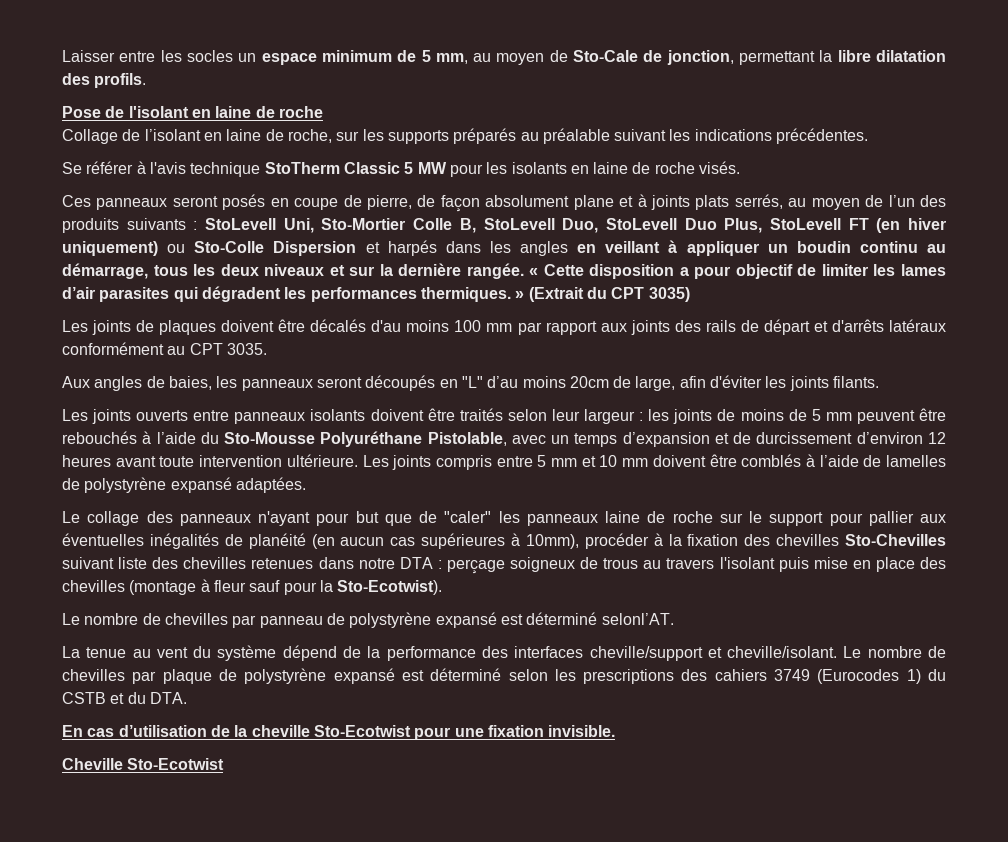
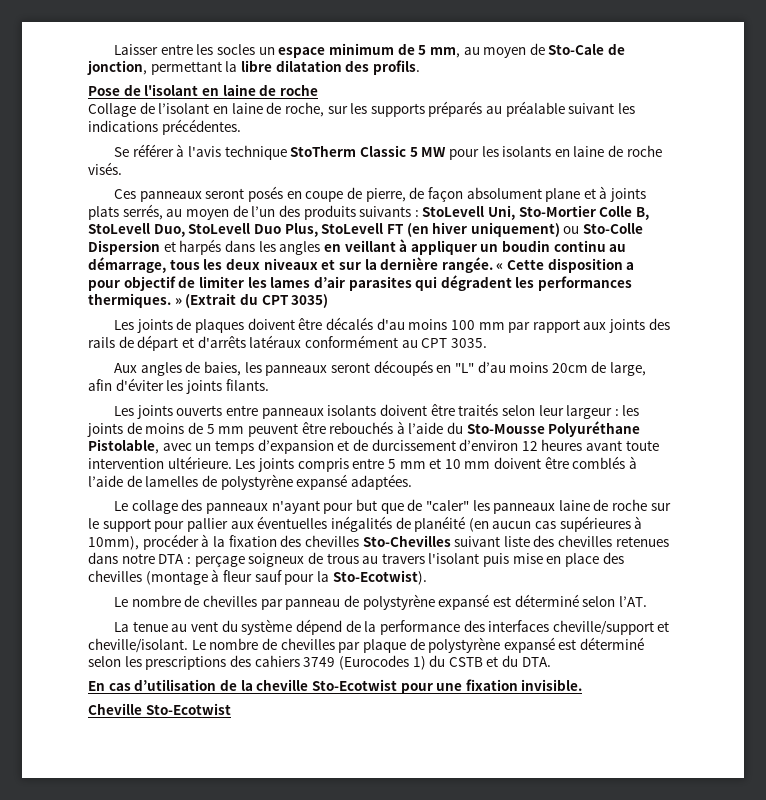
- Le nombre de chevilles par panneau de polystyrène expansé est déterminé selonl’AT.
+ Le nombre de chevilles par panneau de polystyrène expansé est déterminé selon l’AT.

